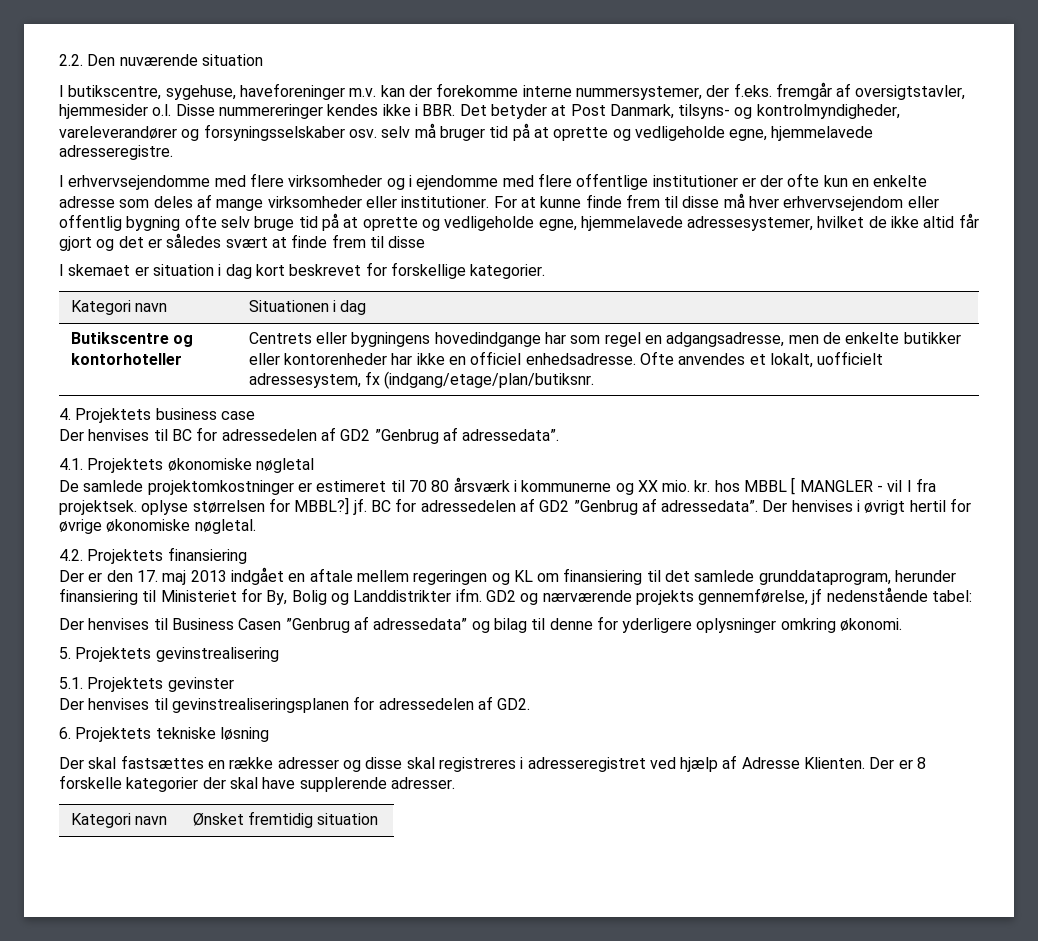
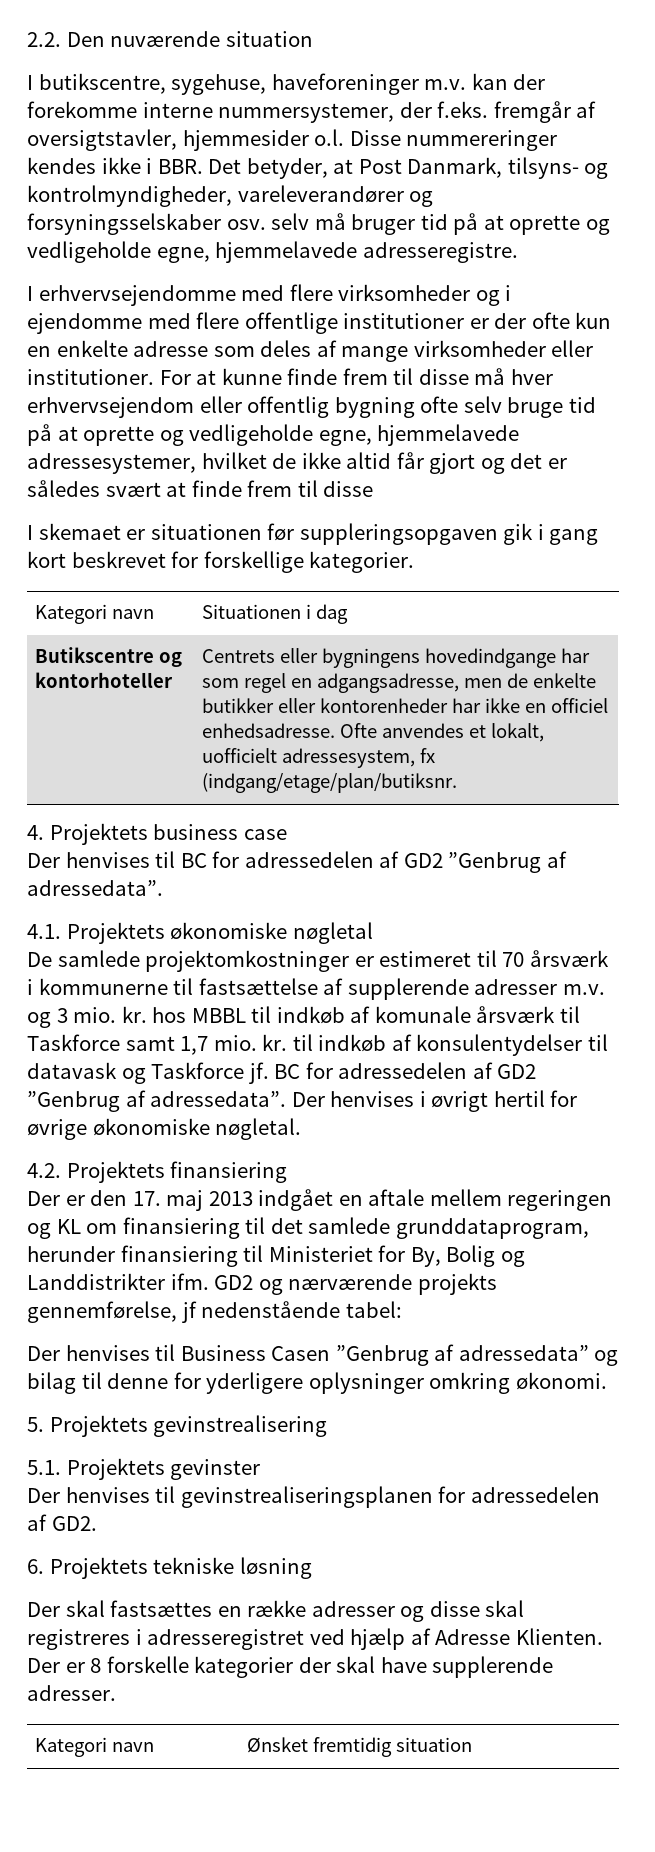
- I butikscentre, sygehuse, haveforeninger m.v. kan der forekomme interne nummersystemer, der f.eks. fremgår af oversigtstavler, hjemmesider o.l. Disse nummereringer kendes ikke i BBR. Det betyder at Post Danmark, tilsyns- og kontrolmyndigheder, vareleverandører og forsyningsselskaber osv. selv må bruger tid på at oprette og vedligeholde egne, hjemmelavede adresseregistre.
+ I butikscentre, sygehuse, haveforeninger m.v. kan der forekomme interne nummersystemer, der f.eks. fremgår af oversigtstavler, hjemmesider o.l. Disse nummereringer kendes ikke i BBR. Det betyder, at Post Danmark, tilsyns- og kontrolmyndigheder, vareleverandører og forsyningsselskaber osv. selv må bruger tid på at oprette og vedligeholde egne, hjemmelavede adresseregistre.
- I skemaet er situation i dag kort beskrevet for forskellige kategorier.
+ I skemaet er situationen før suppleringsopgaven gik i gang kort beskrevet for forskellige kategorier.
- De samlede projektomkostninger er estimeret til 70 80 årsværk i kommunerne og XX mio. kr. hos MBBL [ MANGLER - vil I fra projektsek. oplyse størrelsen for MBBL?] jf.
+ De samlede projektomkostninger er estimeret til 70 årsværk i kommunerne til fastsættelse af supplerende adresser m.v. og 3 mio. kr. hos MBBL til indkøb af komunale årsværk til Taskforce samt 1,7 mio. kr. til indkøb af konsulentydelser til datavask og Taskforce jf.

